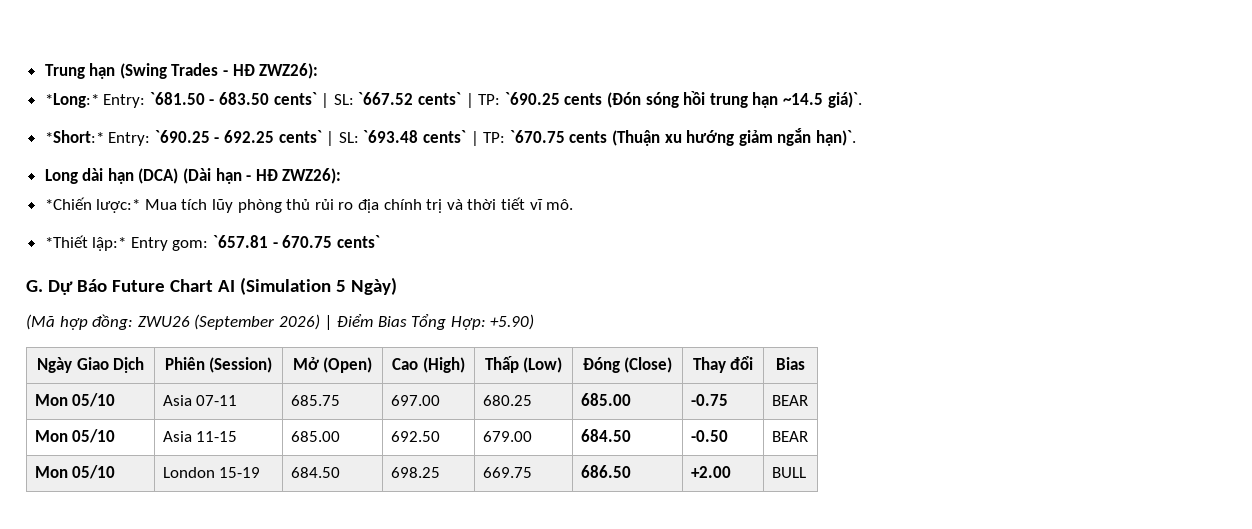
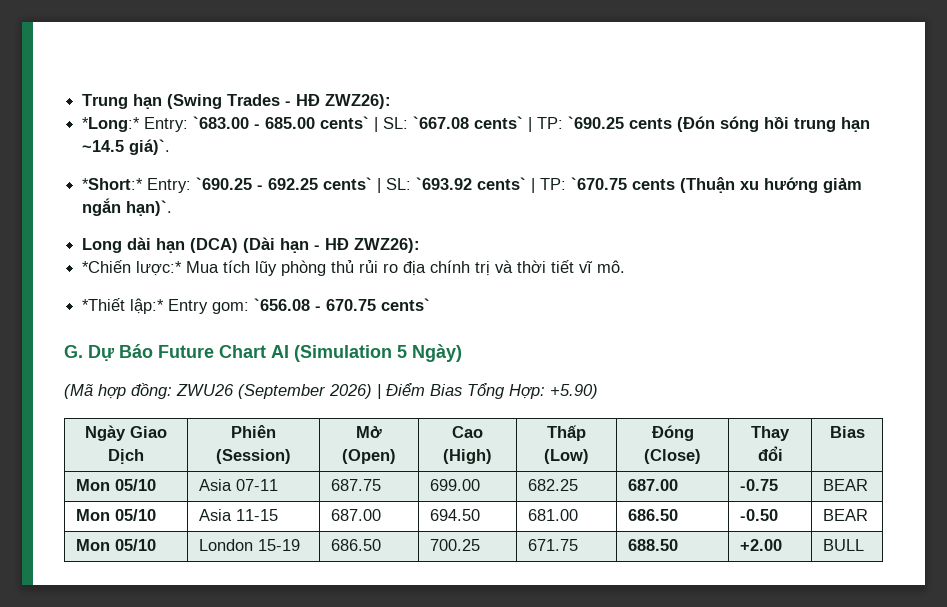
- *Long:* Entry: `681.50 - 683.50 cents` | SL: `667.52 cents` | TP: `690.25 cents (Đón sóng hồi trung hạn ~14.5 giá)`.
+ *Long:* Entry: `683.00 - 685.00 cents` | SL: `667.08 cents` | TP: `690.25 cents (Đón sóng hồi trung hạn ~14.5 giá)`.
- *Short:* Entry: `690.25 - 692.25 cents` | SL: `693.48 cents` | TP: `670.75 cents (Thuận xu hướng giảm ngắn hạn)`.
+ *Short:* Entry: `690.25 - 692.25 cents` | SL: `693.92 cents` | TP: `670.75 cents (Thuận xu hướng giảm ngắn hạn)`.
- *Thiết lập:* Entry gom: `657.81 - 670.75 cents`
+ *Thiết lập:* Entry gom: `656.08 - 670.75 cents`
- Mon 05/10 | Asia 07-11 | 685.75 | 697.00 | 680.25 | 685.00 | -0.75 | BEAR
+ Mon 05/10 | Asia 07-11 | 687.75 | 699.00 | 682.25 | 687.00 | -0.75 | BEAR
- Mon 05/10 | Asia 11-15 | 685.00 | 692.50 | 679.00 | 684.50 | -0.50 | BEAR
+ Mon 05/10 | Asia 11-15 | 687.00 | 694.50 | 681.00 | 686.50 | -0.50 | BEAR
- Mon 05/10 | London 15-19 | 684.50 | 698.25 | 669.75 | 686.50 | +2.00 | BULL
+ Mon 05/10 | London 15-19 | 686.50 | 700.25 | 671.75 | 688.50 | +2.00 | BULL

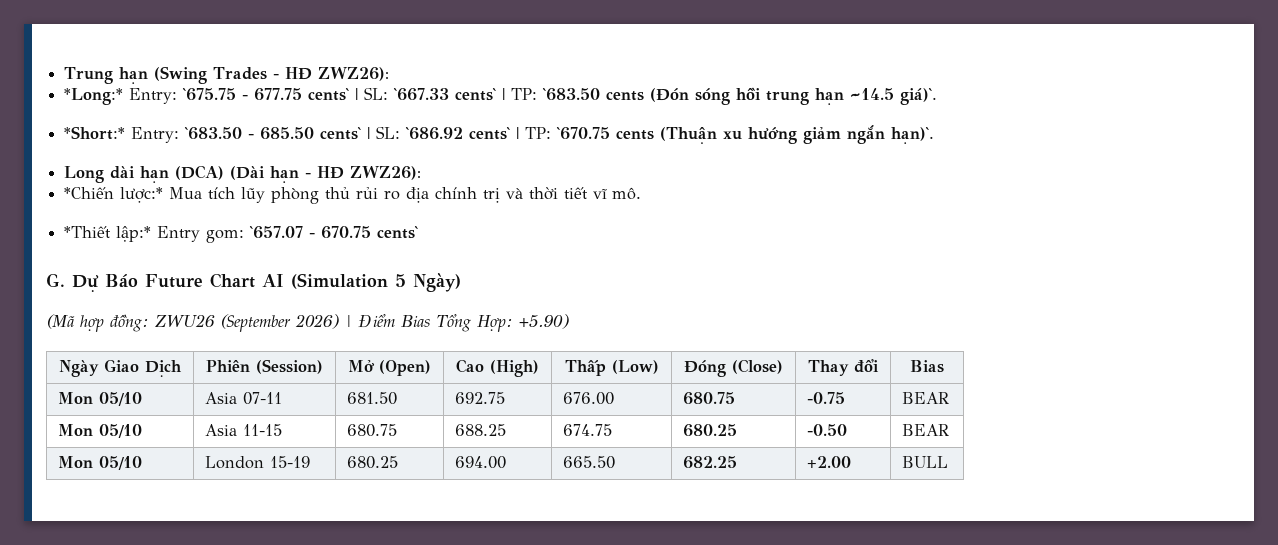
- *Long:* Entry: `683.00 - 685.00 cents` | SL: `667.08 cents` | TP: `690.25 cents (Đón sóng hồi trung hạn ~14.5 giá)`.
+ *Long:* Entry: `675.75 - 677.75 cents` | SL: `667.33 cents` | TP: `683.50 cents (Đón sóng hồi trung hạn ~14.5 giá)`.
- *Short:* Entry: `690.25 - 692.25 cents` | SL: `693.92 cents` | TP: `670.75 cents (Thuận xu hướng giảm ngắn hạn)`.
+ *Short:* Entry: `683.50 - 685.50 cents` | SL: `686.92 cents` | TP: `670.75 cents (Thuận xu hướng giảm ngắn hạn)`.
- *Thiết lập:* Entry gom: `656.08 - 670.75 cents`
+ *Thiết lập:* Entry gom: `657.07 - 670.75 cents`
- Mon 05/10 | Asia 07-11 | 687.75 | 699.00 | 682.25 | 687.00 | -0.75 | BEAR
+ Mon 05/10 | Asia 07-11 | 681.50 | 692.75 | 676.00 | 680.75 | -0.75 | BEAR
- Mon 05/10 | Asia 11-15 | 687.00 | 694.50 | 681.00 | 686.50 | -0.50 | BEAR
+ Mon 05/10 | Asia 11-15 | 680.75 | 688.25 | 674.75 | 680.25 | -0.50 | BEAR
- Mon 05/10 | London 15-19 | 686.50 | 700.25 | 671.75 | 688.50 | +2.00 | BULL
+ Mon 05/10 | London 15-19 | 680.25 | 694.00 | 665.50 | 682.25 | +2.00 | BULL

